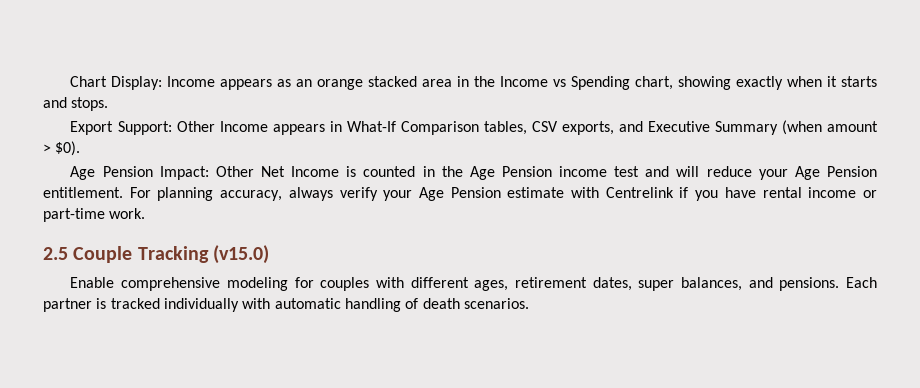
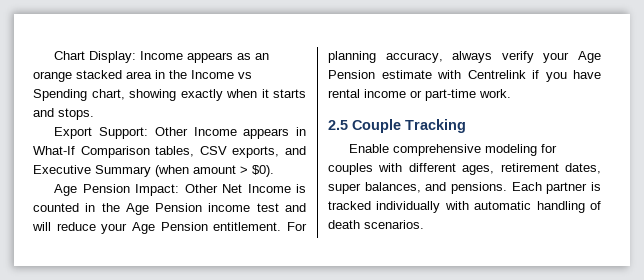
- 2.5 Couple Tracking (v15.0)
+ 2.5 Couple Tracking

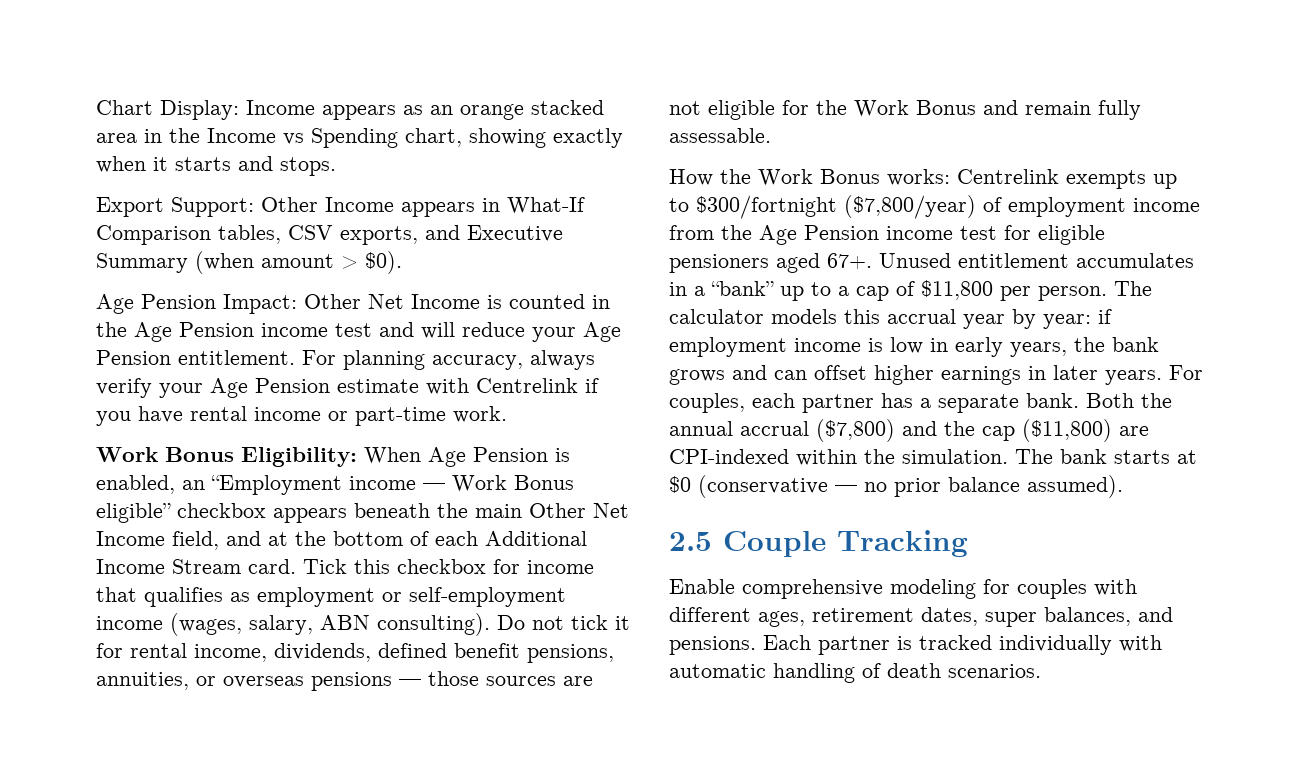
+ Work Bonus Eligibility: When Age Pension is enabled, an “Employment income — Work Bonus eligible” checkbox appears beneath the main Other Net Income field, and at the bottom of each Additional Income Stream card. Tick this checkbox for income that qualifies as employment or self-employment income (wages, salary, ABN consulting). Do not tick it for rental income, dividends, defined benefit pensions, annuities, or overseas pensions — those sources are not eligible for the Work Bonus and remain fully assessable.
+ How the Work Bonus works: Centrelink exempts up to $300/fortnight ($7,800/year) of employment income from the Age Pension income test for eligible pensioners aged 67+. Unused entitlement accumulates in a “bank” up to a cap of $11,800 per person. The calculator models this accrual year by year: if employment income is low in early years, the bank grows and can offset higher earnings in later years. For couples, each partner has a separate bank. Both the annual accrual ($7,800) and the cap ($11,800) are CPI-indexed within the simulation. The bank starts at $0 (conservative — no prior balance assumed).

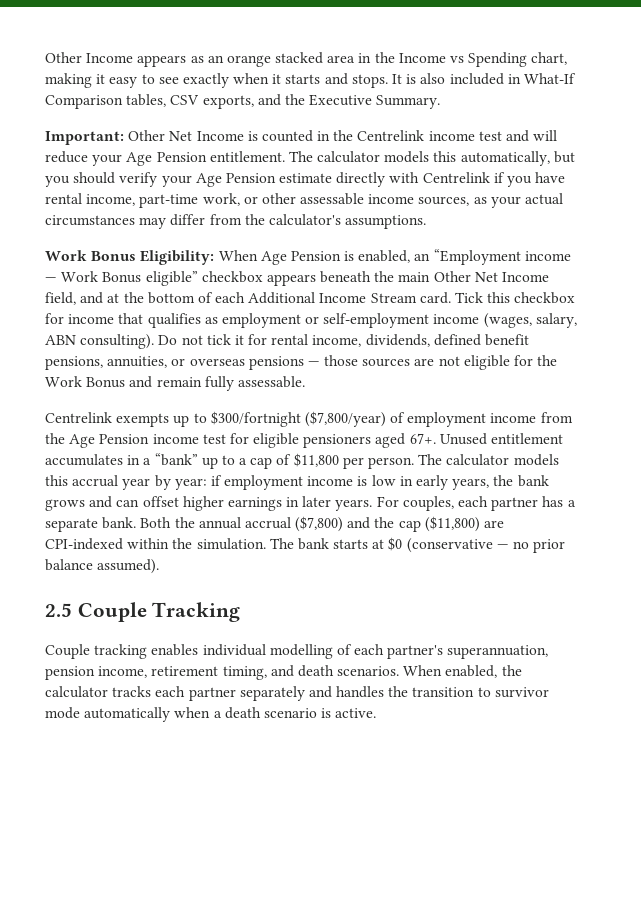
- Chart Display: Income appears as an orange stacked area in the Income vs Spending chart, showing exactly when it starts and stops.
- Export Support: Other Income appears in What-If Comparison tables, CSV exports, and Executive Summary (when amount > $0).
- Age Pension Impact: Other Net Income is counted in the Age Pension income test and will reduce your Age Pension entitlement.
+ Other Income appears as an orange stacked area in the Income vs Spending chart, making it easy to see exactly when it starts and stops. It is also included in What-If Comparison tables, CSV exports, and the Executive Summary.
+ Important: Other Net Income is counted in the Centrelink income test and will reduce your Age Pension entitlement.
- For planning accuracy, always verify your Age Pension estimate with Centrelink if you have rental income or part-time work.
+ The calculator models this automatically, but you should verify your Age Pension estimate directly with Centrelink if you have rental income, part-time work, or other assessable income sources, as your actual circumstances may differ from the calculator's assumptions.
- How the Work Bonus works: Centrelink exempts up to $300/fortnight ($7,800/year) of employment income from the Age Pension income test for eligible pensioners aged 67+.
+ Centrelink exempts up to $300/fortnight ($7,800/year) of employment income from the Age Pension income test for eligible pensioners aged 67+.
- Enable comprehensive modeling for couples with different ages, retirement dates, super balances, and pensions. Each partner is tracked individually with automatic handling of death scenarios.
+ Couple tracking enables individual modelling of each partner's superannuation, pension income, retirement timing, and death scenarios. When enabled, the calculator tracks each partner separately and handles the transition to survivor mode automatically when a death scenario is active.

